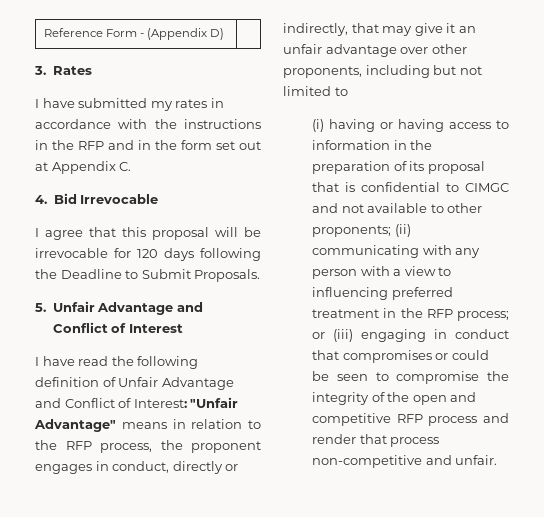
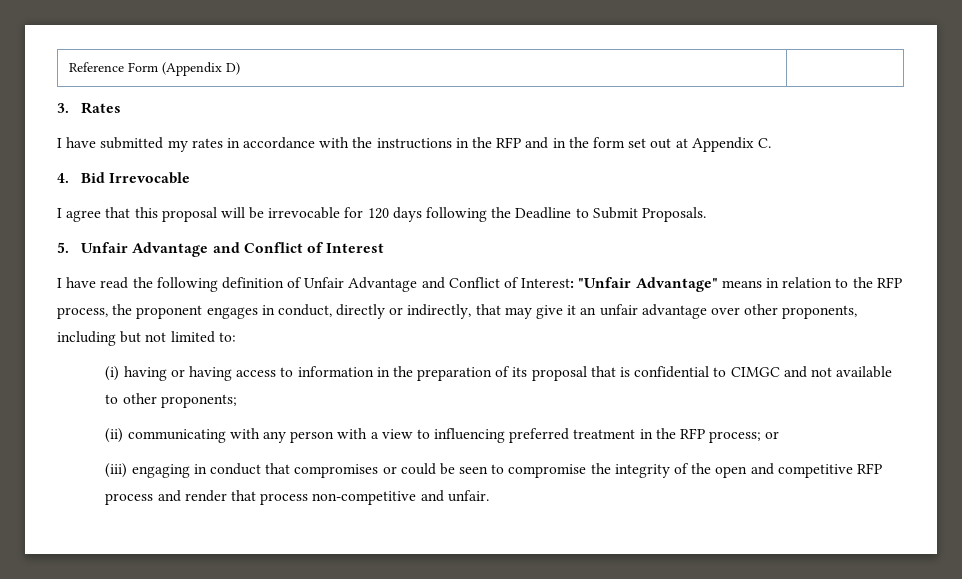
- Reference Form - (Appendix D) |
+ Reference Form (Appendix D) |
- I have read the following definition of Unfair Advantage and Conflict of Interest: "Unfair Advantage" means in relation to the RFP process, the proponent engages in conduct, directly or indirectly, that may give it an unfair advantage over other proponents, including but not limited to
+ I have read the following definition of Unfair Advantage and Conflict of Interest: "Unfair Advantage" means in relation to the RFP process, the proponent engages in conduct, directly or indirectly, that may give it an unfair advantage over other proponents, including but not limited to:
- (i) having or having access to information in the preparation of its proposal that is confidential to CIMGC and not available to other proponents; (ii) communicating with any person with a view to influencing preferred treatment in the RFP process; or (iii) engaging in conduct that compromises or could be seen to compromise the integrity of the open and competitive RFP process and render that process non-competitive and unfair.
+ (i) having or having access to information in the preparation of its proposal that is confidential to CIMGC and not available to other proponents;
+ (ii) communicating with any person with a view to influencing preferred treatment in the RFP process; or
+ (iii) engaging in conduct that compromises or could be seen to compromise the integrity of the open and competitive RFP process and render that process non-competitive and unfair.

